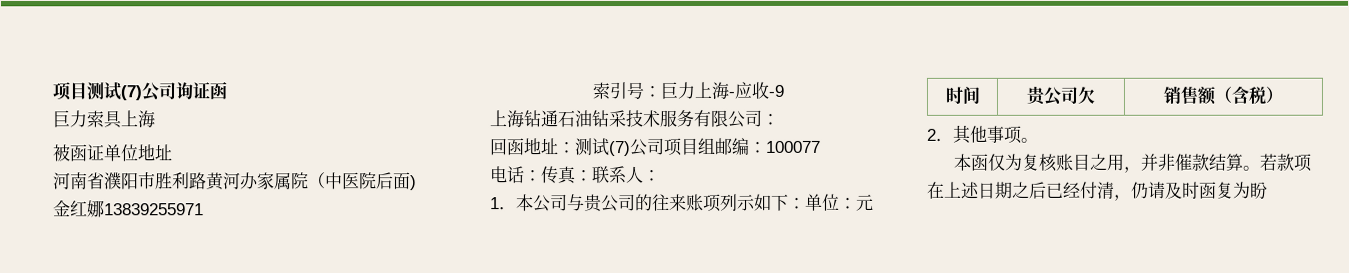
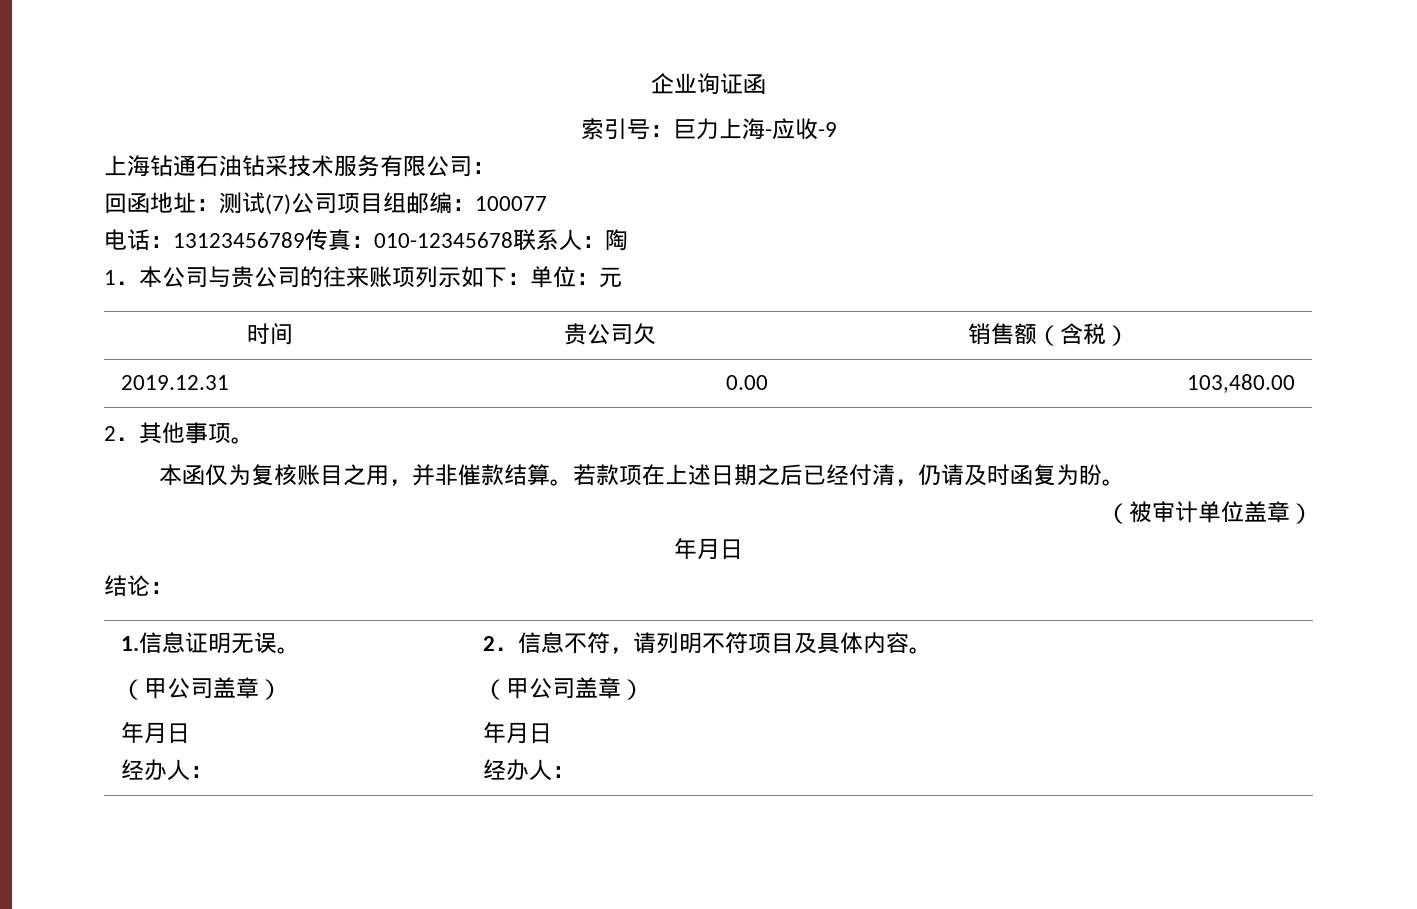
- 项目测试(7)公司询证函
- 巨力索具上海
- 被函证单位地址
- 河南省濮阳市胜利路黄河办家属院（中医院后面)
- 金红娜13839255971
+ 企业询证函
- 电话：传真：联系人：
+ 电话：13123456789传真：010-12345678联系人：陶
+ 2019.12.31 | 0.00 | 103,480.00
- 若款项在上述日期之后已经付清，仍请及时函复为盼
+ 若款项在上述日期之后已经付清，仍请及时函复为盼。
+ （被审计单位盖章）
+ 年月日
+ 结论：
+ 1.信息证明无误。
+ （甲公司盖章）
+ 年月日
+ 经办人： | 2．信息不符，请列明不符项目及具体内容。
+ （甲公司盖章）
+ 年月日
+ 经办人：

